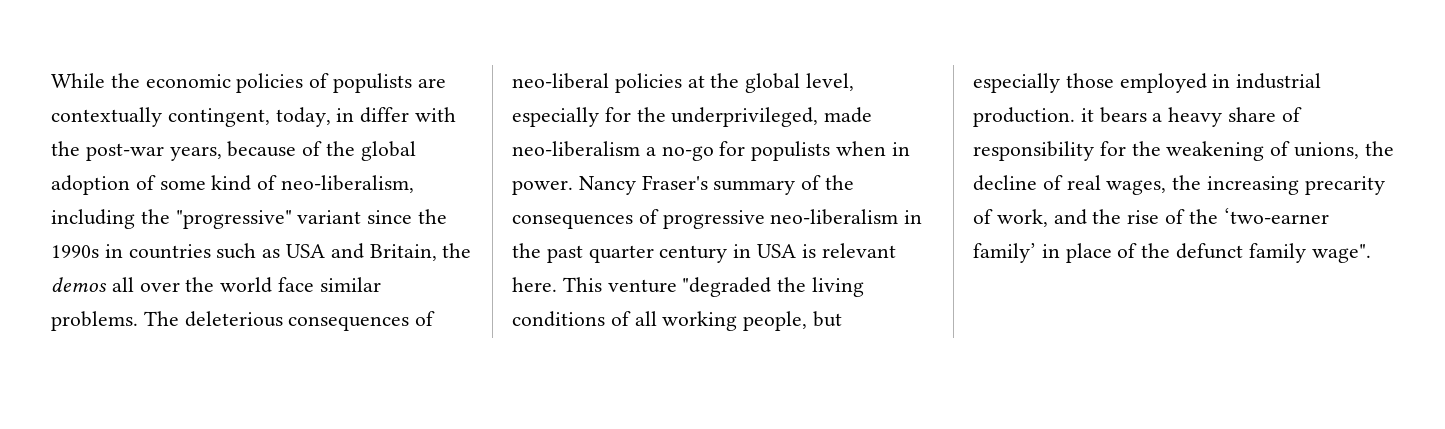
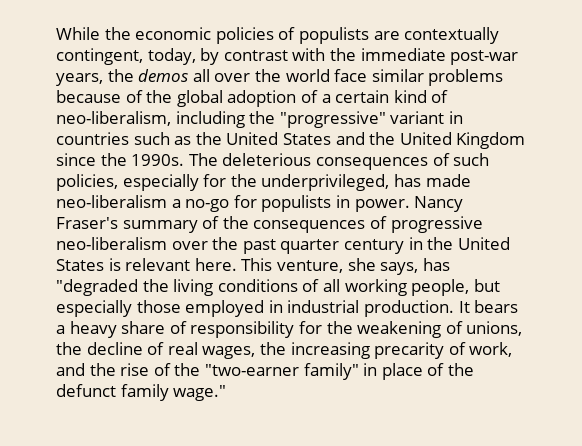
- While the economic policies of populists are contextually contingent, today, in differ with the post-war years, because of the global adoption of some kind of neo-liberalism, including the "progressive" variant since the 1990s in countries such as USA and Britain, the demos all over the world face similar problems. The deleterious consequences of neo-liberal policies at the global level, especially for the underprivileged, made neo-liberalism a no-go for populists when in power.
+ While the economic policies of populists are contextually contingent, today, by contrast with the immediate post-war years, the demos all over the world face similar problems because of the global adoption of a certain kind of neo-liberalism, including the "progressive" variant in countries such as the United States and the United Kingdom since the 1990s. The deleterious consequences of such policies, especially for the underprivileged, has made neo-liberalism a no-go for populists in power.
- Nancy Fraser's summary of the consequences of progressive neo-liberalism in the past quarter century in USA is relevant here.
+ Nancy Fraser's summary of the consequences of progressive neo-liberalism over the past quarter century in the United States is relevant here.
- This venture "degraded the living conditions of all working people, but especially those employed in industrial production. it bears a heavy share of responsibility for the weakening of unions, the decline of real wages, the increasing precarity of work, and the rise of the ‘two-earner family’ in place of the defunct family wage".
+ This venture, she says, has "degraded the living conditions of all working people, but especially those employed in industrial production. It bears a heavy share of responsibility for the weakening of unions, the decline of real wages, the increasing precarity of work, and the rise of the "two-earner family" in place of the defunct family wage."

